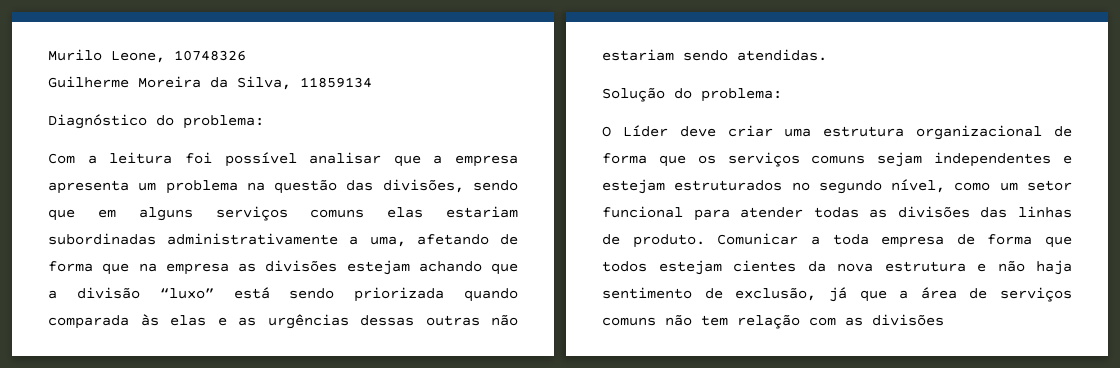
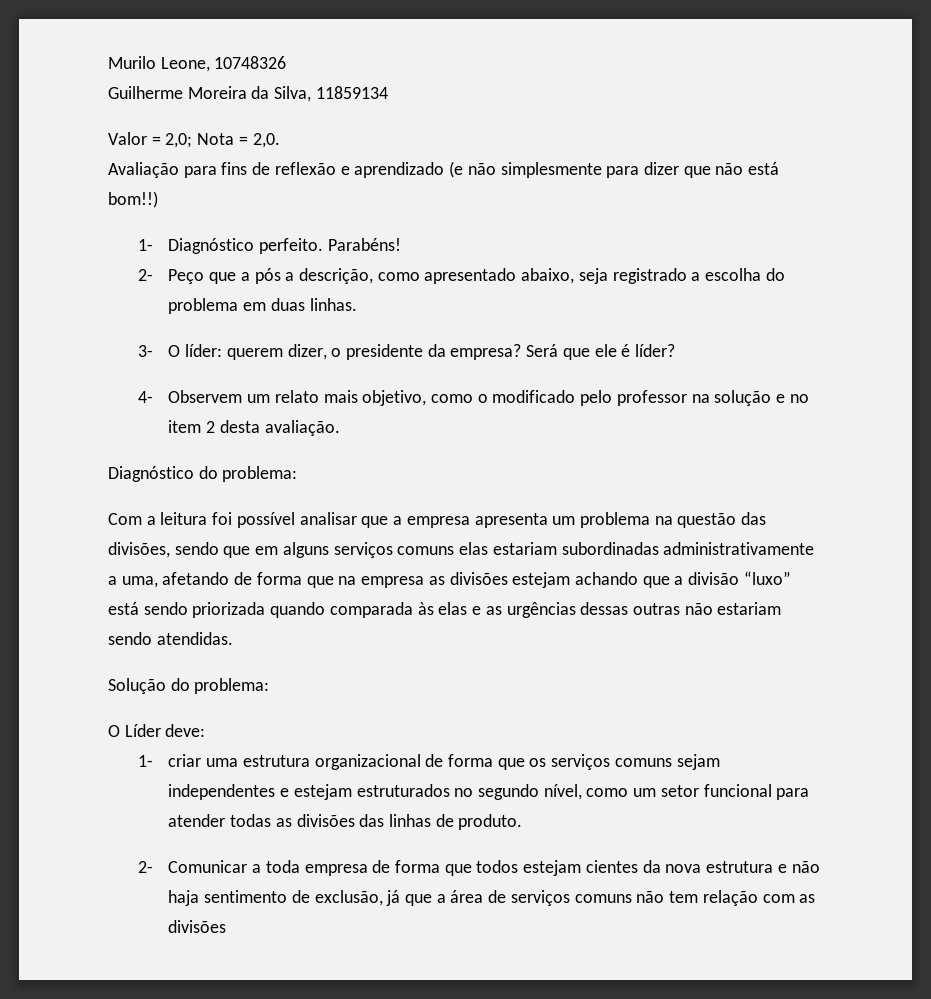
+ Valor = 2,0; Nota = 2,0.
+ Avaliação para fins de reflexão e aprendizado (e não simplesmente para dizer que não está bom!!)
+ 1- Diagnóstico perfeito. Parabéns!
+ 2- Peço que a pós a descrição, como apresentado abaixo, seja registrado a escolha do problema em duas linhas.
+ 3- O líder: querem dizer, o presidente da empresa? Será que ele é líder?
+ 4- Observem um relato mais objetivo, como o modificado pelo professor na solução e no item 2 desta avaliação.
- O Líder deve criar uma estrutura organizacional de forma que os serviços comuns sejam independentes e estejam estruturados no segundo nível, como um setor funcional para atender todas as divisões das linhas de produto. Comunicar a toda empresa de forma que todos estejam cientes da nova estrutura e não haja sentimento de exclusão, já que a área de serviços comuns não tem relação com as divisões
+ O Líder deve:
+ 1- criar uma estrutura organizacional de forma que os serviços comuns sejam independentes e estejam estruturados no segundo nível, como um setor funcional para atender todas as divisões das linhas de produto.
+ 2- Comunicar a toda empresa de forma que todos estejam cientes da nova estrutura e não haja sentimento de exclusão, já que a área de serviços comuns não tem relação com as divisões

